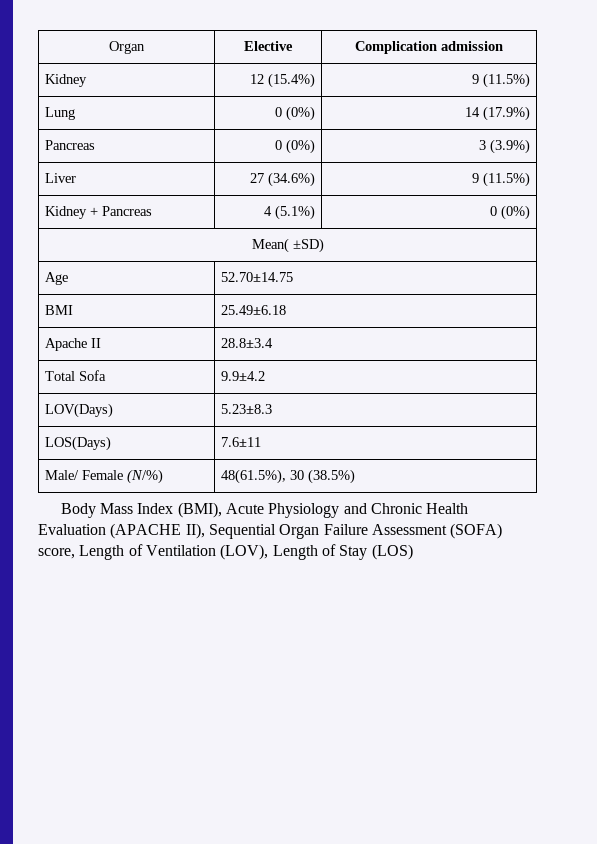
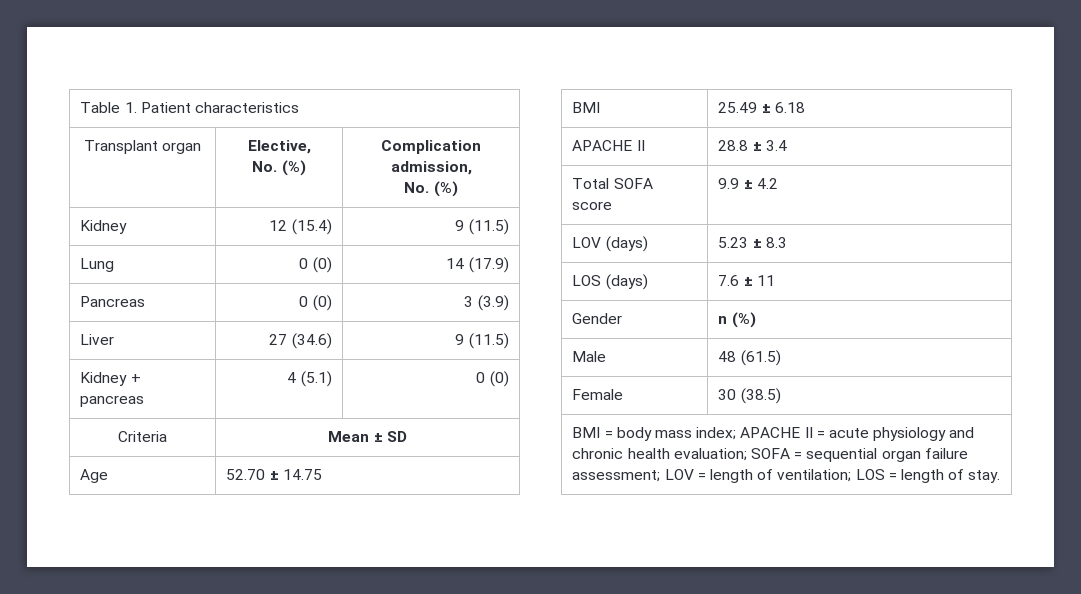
- Organ | Elective | Complication admission
+ Table 1. Patient characteristics
+ Transplant organ | Elective,
+ No. (%) | Complication admission,
+ No. (%)
- Kidney | 12 (15.4%) | 9 (11.5%)
+ Kidney | 12 (15.4) | 9 (11.5)
- Lung | 0 (0%) | 14 (17.9%)
+ Lung | 0 (0) | 14 (17.9)
- Pancreas | 0 (0%) | 3 (3.9%)
+ Pancreas | 0 (0) | 3 (3.9)
- Liver | 27 (34.6%) | 9 (11.5%)
+ Liver | 27 (34.6) | 9 (11.5)
- Kidney + Pancreas | 4 (5.1%) | 0 (0%)
- Mean( ±SD)
- Age | 52.70±14.75
- BMI | 25.49±6.18
- Apache II | 28.8±3.4
- Total Sofa | 9.9±4.2
- LOV(Days) | 5.23±8.3
- LOS(Days) | 7.6±11
- Male/ Female (N/%) | 48(61.5%), 30 (38.5%)
- Body Mass Index (BMI), Acute Physiology and Chronic Health Evaluation (APACHE II), Sequential Organ Failure Assessment (SOFA) score, Length of Ventilation (LOV), Length of Stay (LOS)
+ Kidney + pancreas | 4 (5.1) | 0 (0)
+ Criteria | Mean ± SD
+ Age | 52.70 ± 14.75
+ BMI | 25.49 ± 6.18
+ APACHE II | 28.8 ± 3.4
+ Total SOFA score | 9.9 ± 4.2
+ LOV (days) | 5.23 ± 8.3
+ LOS (days) | 7.6 ± 11
+ Gender | n (%)
+ Male | 48 (61.5)
+ Female | 30 (38.5)
+ BMI = body mass index; APACHE II = acute physiology and chronic health evaluation; SOFA = sequential organ failure assessment; LOV = length of ventilation; LOS = length of stay.

